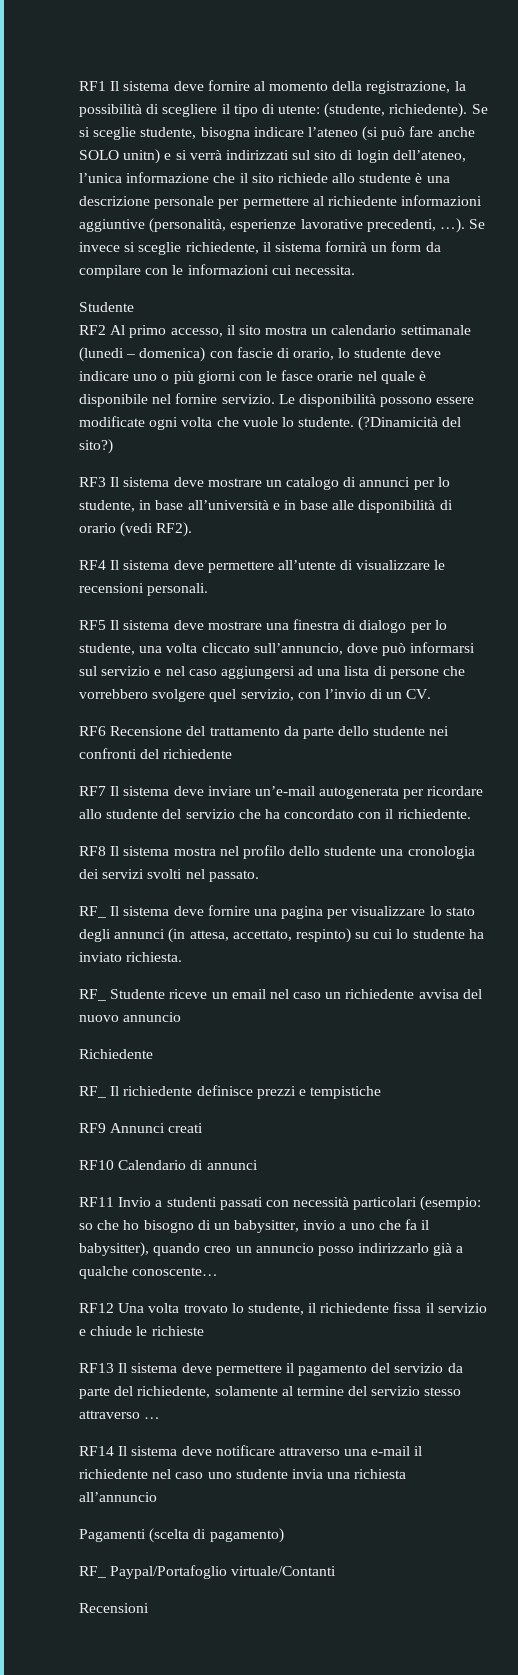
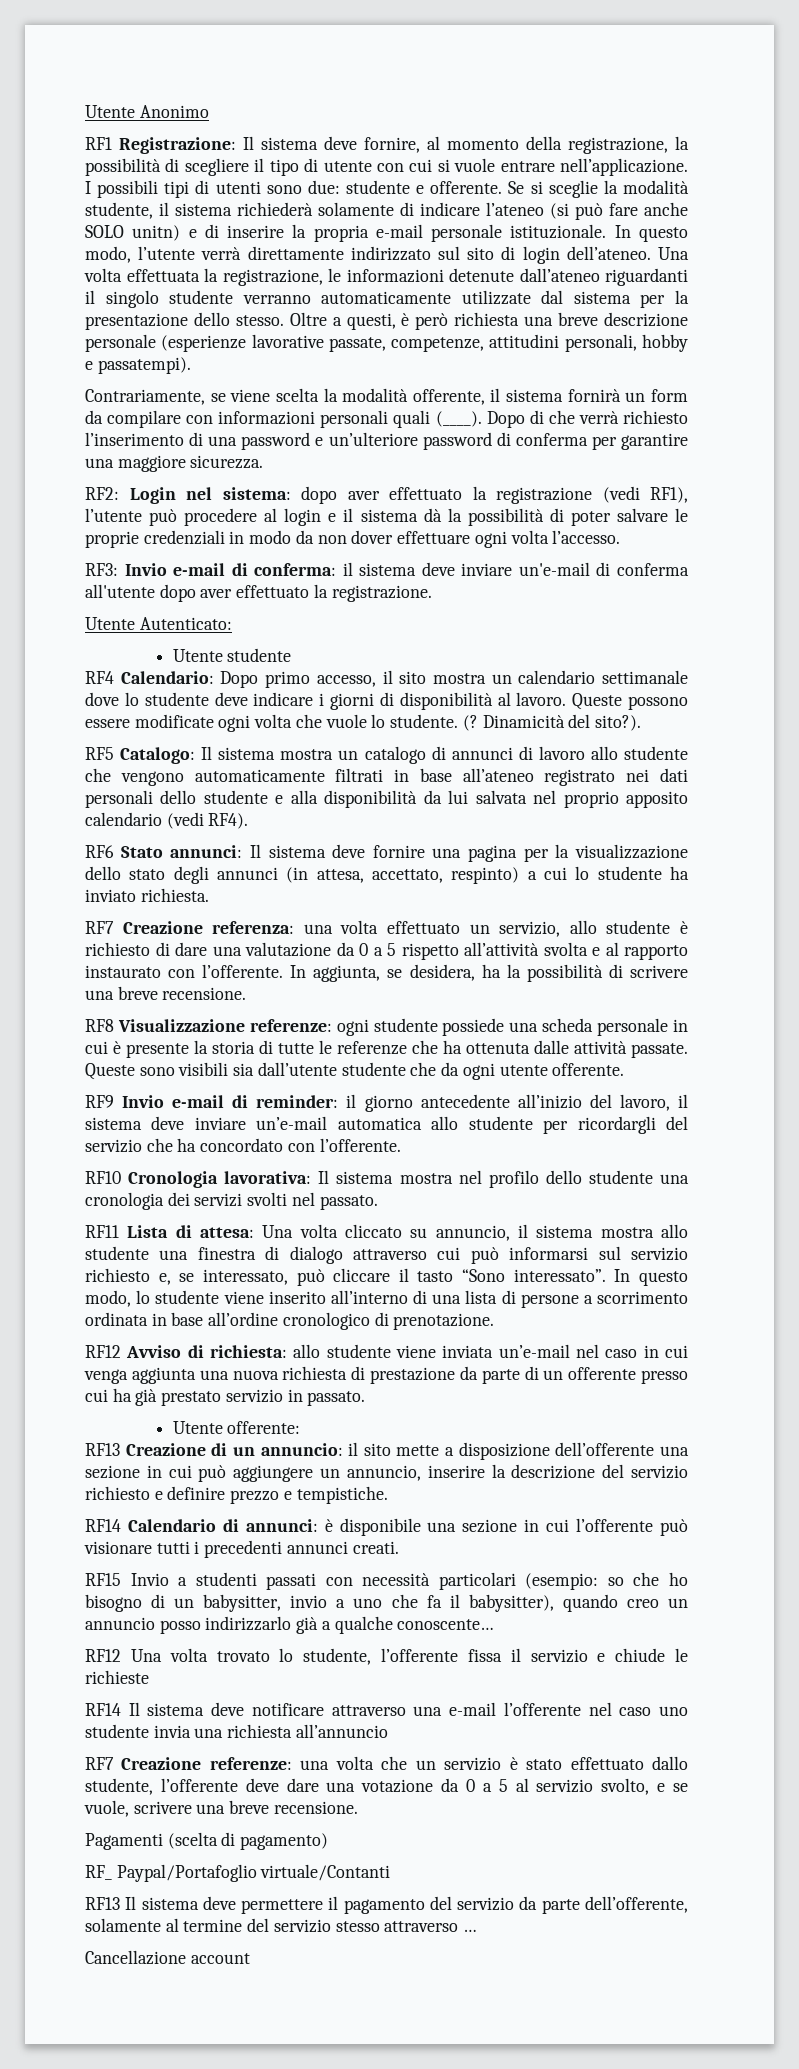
- RF1 Il sistema deve fornire al momento della registrazione, la possibilità di scegliere il tipo di utente: (studente, richiedente). Se si sceglie studente, bisogna indicare l’ateneo (si può fare anche SOLO unitn) e si verrà indirizzati sul sito di login dell’ateneo, l’unica informazione che il sito richiede allo studente è una descrizione personale per permettere al richiedente informazioni aggiuntive (personalità, esperienze lavorative precedenti, …). Se invece si sceglie richiedente, il sistema fornirà un form da compilare con le informazioni cui necessita.
- Studente
- RF2 Al primo accesso, il sito mostra un calendario settimanale (lunedi – domenica) con fascie di orario, lo studente deve indicare uno o più giorni con le fasce orarie nel quale è disponibile nel fornire servizio. Le disponibilità possono essere modificate ogni volta che vuole lo studente.
+ Utente Anonimo
+ RF1 Registrazione: Il sistema deve fornire, al momento della registrazione, la possibilità di scegliere il tipo di utente con cui si vuole entrare nell’applicazione. I possibili tipi di utenti sono due: studente e offerente. Se si sceglie la modalità studente, il sistema richiederà solamente di indicare l’ateneo (si può fare anche SOLO unitn) e di inserire la propria e-mail personale istituzionale. In questo modo, l’utente verrà direttamente indirizzato sul sito di login dell’ateneo. Una volta effettuata la registrazione, le informazioni detenute dall’ateneo riguardanti il singolo studente verranno automaticamente utilizzate dal sistema per la presentazione dello stesso. Oltre a questi, è però richiesta una breve descrizione personale (esperienze lavorative passate, competenze, attitudini personali, hobby e passatempi).
+ Contrariamente, se viene scelta la modalità offerente, il sistema fornirà un form da compilare con informazioni personali quali (____). Dopo di che verrà richiesto l’inserimento di una password e un’ulteriore password di conferma per garantire una maggiore sicurezza.
+ RF2: Login nel sistema: dopo aver effettuato la registrazione (vedi RF1), l’utente può procedere al login e il sistema dà la possibilità di poter salvare le proprie credenziali in modo da non dover effettuare ogni volta l’accesso.
+ RF3: Invio e-mail di conferma: il sistema deve inviare un'e-mail di conferma all'utente dopo aver effettuato la registrazione.
+ Utente Autenticato:
+ Utente studente
+ RF4 Calendario: Dopo primo accesso, il sito mostra un calendario settimanale dove lo studente deve indicare i giorni di disponibilità al lavoro. Queste possono essere modificate ogni volta che vuole lo studente.
- (?Dinamicità del sito?)
- RF3 Il sistema deve mostrare un catalogo di annunci per lo studente, in base all’università e in base alle disponibilità di orario (vedi RF2).
- RF4 Il sistema deve permettere all’utente di visualizzare le recensioni personali.
- RF5 Il sistema deve mostrare una finestra di dialogo per lo studente, una volta cliccato sull’annuncio, dove può informarsi sul servizio e nel caso aggiungersi ad una lista di persone che vorrebbero svolgere quel servizio, con l’invio di un CV.
- RF6 Recensione del trattamento da parte dello studente nei confronti del richiedente
- RF7 Il sistema deve inviare un’e-mail autogenerata per ricordare allo studente del servizio che ha concordato con il richiedente.
- RF8 Il sistema mostra nel profilo dello studente una cronologia dei servizi svolti nel passato.
+ (? Dinamicità del sito?).
+ RF5 Catalogo: Il sistema mostra un catalogo di annunci di lavoro allo studente che vengono automaticamente filtrati in base all’ateneo registrato nei dati personali dello studente e alla disponibilità da lui salvata nel proprio apposito calendario (vedi RF4).
+ RF6 Stato annunci: Il sistema deve fornire una pagina per la visualizzazione dello stato degli annunci (in attesa, accettato, respinto) a cui lo studente ha inviato richiesta.
+ RF7 Creazione referenza: una volta effettuato un servizio, allo studente è richiesto di dare una valutazione da 0 a 5 rispetto all’attività svolta e al rapporto instaurato con l’offerente. In aggiunta, se desidera, ha la possibilità di scrivere una breve recensione.
+ RF8 Visualizzazione referenze: ogni studente possiede una scheda personale in cui è presente la storia di tutte le referenze che ha ottenuta dalle attività passate. Queste sono visibili sia dall’utente studente che da ogni utente offerente.
+ RF9 Invio e-mail di reminder: il giorno antecedente all’inizio del lavoro, il sistema deve inviare un’e-mail automatica allo studente per ricordargli del servizio che ha concordato con l’offerente.
+ RF10 Cronologia lavorativa: Il sistema mostra nel profilo dello studente una cronologia dei servizi svolti nel passato.
- RF_ Il sistema deve fornire una pagina per visualizzare lo stato degli annunci (in attesa, accettato, respinto) su cui lo studente ha inviato richiesta.
- RF_ Studente riceve un email nel caso un richiedente avvisa del nuovo annuncio
- Richiedente
- RF_ Il richiedente definisce prezzi e tempistiche
- RF9 Annunci creati
- RF10 Calendario di annunci
- RF11 Invio a studenti passati con necessità particolari (esempio: so che ho bisogno di un babysitter, invio a uno che fa il babysitter), quando creo un annuncio posso indirizzarlo già a qualche conoscente…
+ RF11 Lista di attesa: Una volta cliccato su annuncio, il sistema mostra allo studente una finestra di dialogo attraverso cui può informarsi sul servizio richiesto e, se interessato, può cliccare il tasto “Sono interessato”. In questo modo, lo studente viene inserito all’interno di una lista di persone a scorrimento ordinata in base all’ordine cronologico di prenotazione.
+ RF12 Avviso di richiesta: allo studente viene inviata un’e-mail nel caso in cui venga aggiunta una nuova richiesta di prestazione da parte di un offerente presso cui ha già prestato servizio in passato.
+ Utente offerente:
+ RF13 Creazione di un annuncio: il sito mette a disposizione dell’offerente una sezione in cui può aggiungere un annuncio, inserire la descrizione del servizio richiesto e definire prezzo e tempistiche.
+ RF14 Calendario di annunci: è disponibile una sezione in cui l’offerente può visionare tutti i precedenti annunci creati.
+ RF15 Invio a studenti passati con necessità particolari (esempio: so che ho bisogno di un babysitter, invio a uno che fa il babysitter), quando creo un annuncio posso indirizzarlo già a qualche conoscente…
- RF12 Una volta trovato lo studente, il richiedente fissa il servizio e chiude le richieste
+ RF12 Una volta trovato lo studente, l’offerente fissa il servizio e chiude le richieste
+ RF14 Il sistema deve notificare attraverso una e-mail l’offerente nel caso uno studente invia una richiesta all’annuncio
+ RF7 Creazione referenze: una volta che un servizio è stato effettuato dallo studente, l’offerente deve dare una votazione da 0 a 5 al servizio svolto, e se vuole, scrivere una breve recensione.
+ Pagamenti (scelta di pagamento)
+ RF_ Paypal/Portafoglio virtuale/Contanti
- RF13 Il sistema deve permettere il pagamento del servizio da parte del richiedente, solamente al termine del servizio stesso attraverso …
+ RF13 Il sistema deve permettere il pagamento del servizio da parte dell’offerente, solamente al termine del servizio stesso attraverso …
- RF14 Il sistema deve notificare attraverso una e-mail il richiedente nel caso uno studente invia una richiesta all’annuncio
- Pagamenti (scelta di pagamento)
- RF_ Paypal/Portafoglio virtuale/Contanti
- Recensioni
+ Cancellazione account

